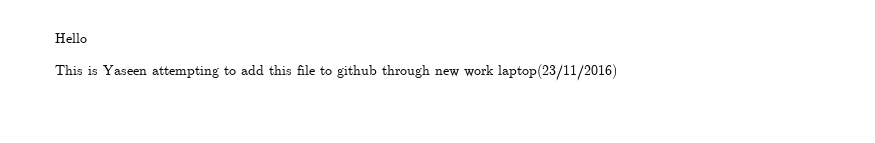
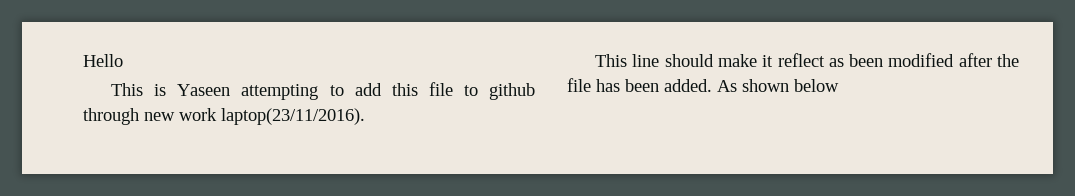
- This is Yaseen attempting to add this file to github through new work laptop(23/11/2016)
+ This is Yaseen attempting to add this file to github through new work laptop(23/11/2016).
+ This line should make it reflect as been modified after the file has been added. As shown below

